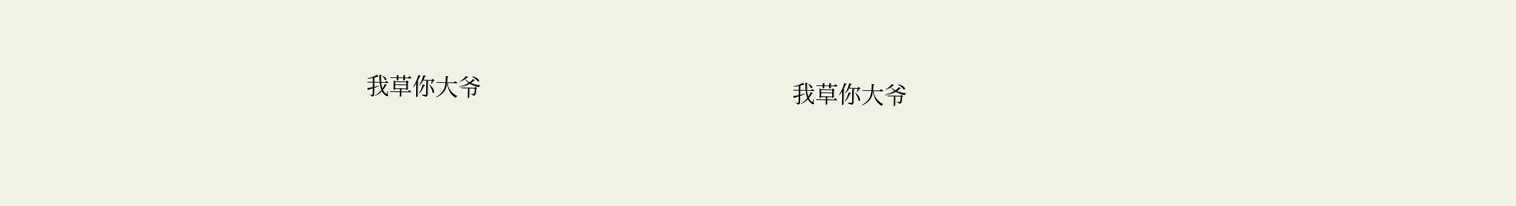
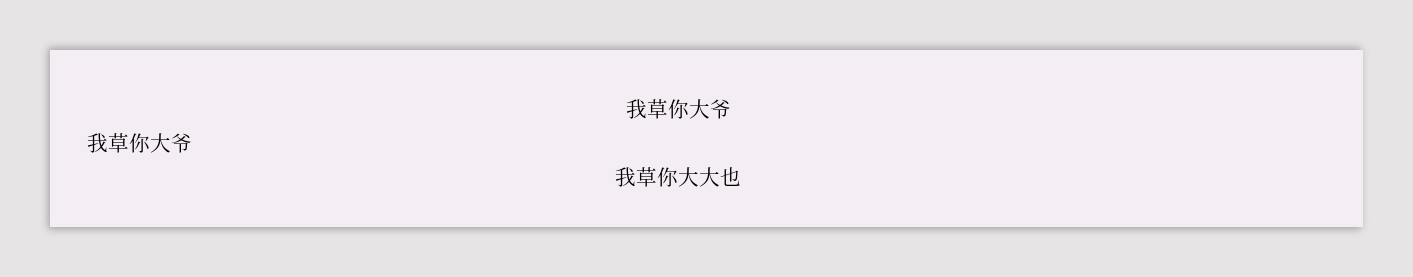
+ 我草你大大也

